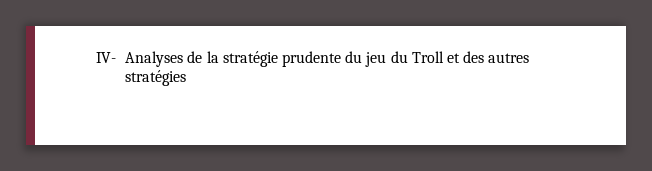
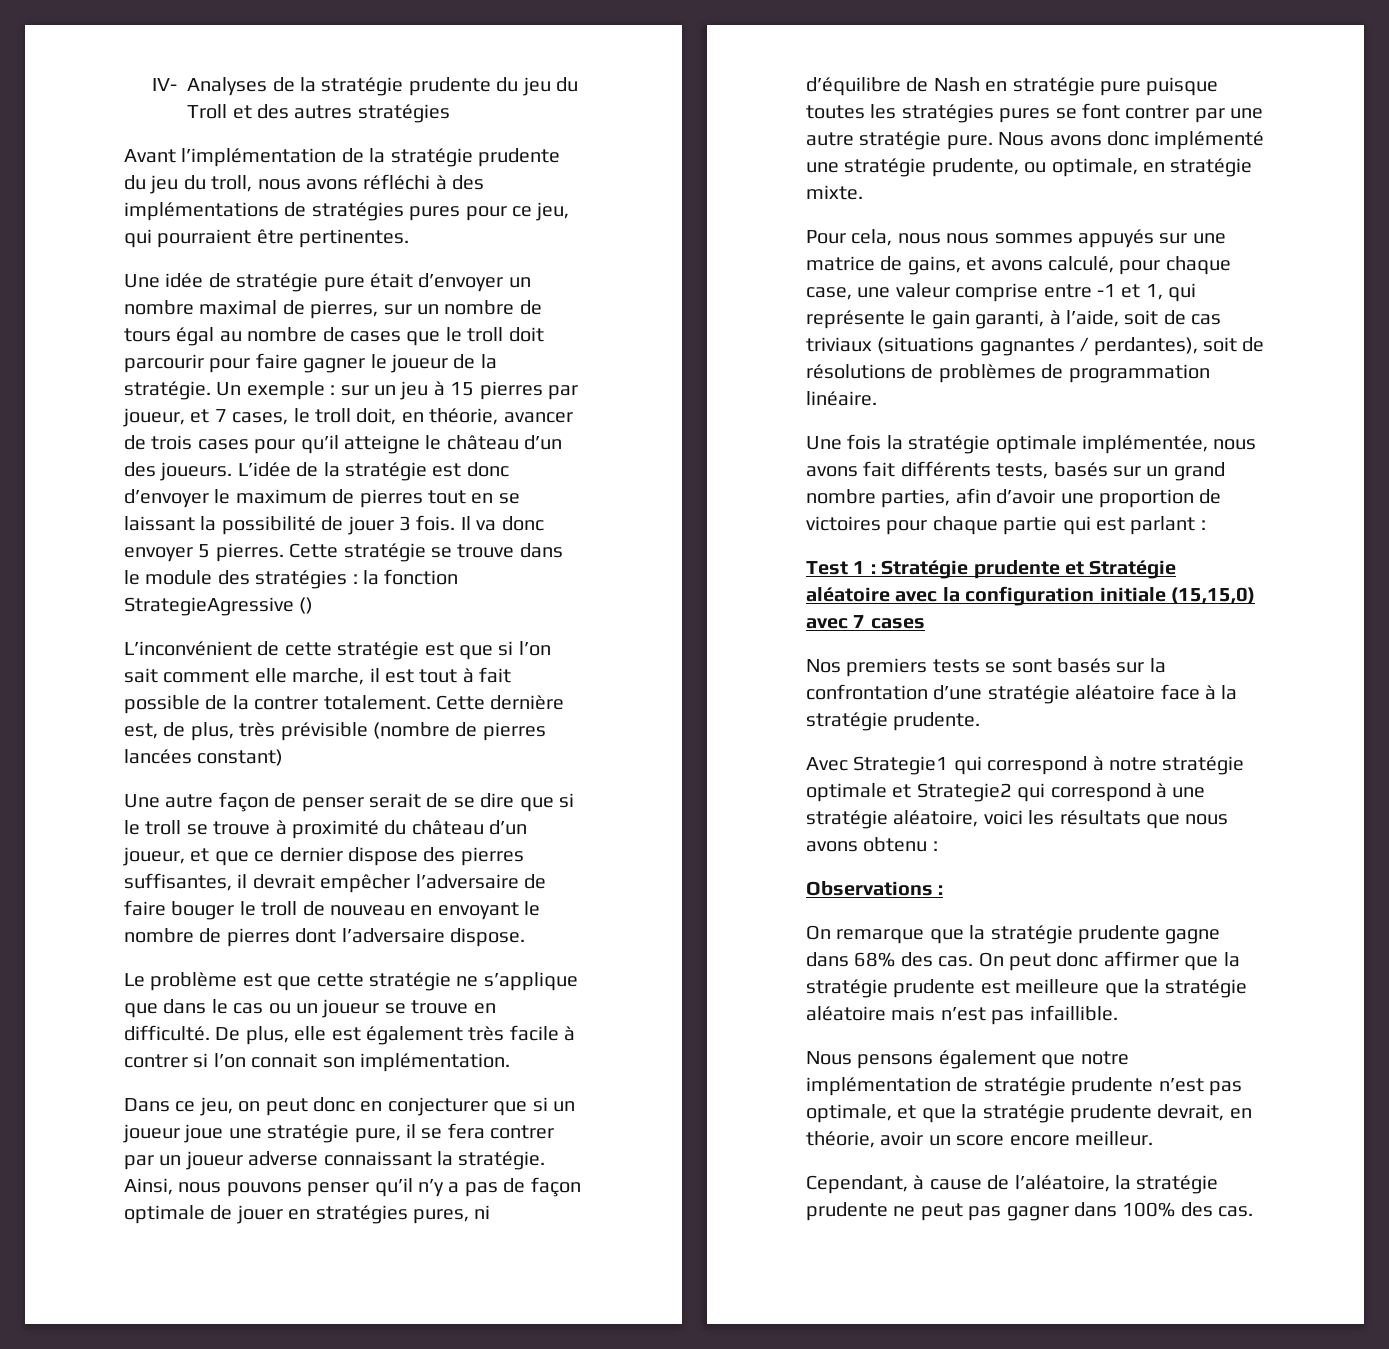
+ Avant l’implémentation de la stratégie prudente du jeu du troll, nous avons réfléchi à des implémentations de stratégies pures pour ce jeu, qui pourraient être pertinentes.
+ Une idée de stratégie pure était d’envoyer un nombre maximal de pierres, sur un nombre de tours égal au nombre de cases que le troll doit parcourir pour faire gagner le joueur de la stratégie. Un exemple : sur un jeu à 15 pierres par joueur, et 7 cases, le troll doit, en théorie, avancer de trois cases pour qu’il atteigne le château d’un des joueurs. L’idée de la stratégie est donc d’envoyer le maximum de pierres tout en se laissant la possibilité de jouer 3 fois. Il va donc envoyer 5 pierres. Cette stratégie se trouve dans le module des stratégies : la fonction StrategieAgressive ()
+ L’inconvénient de cette stratégie est que si l’on sait comment elle marche, il est tout à fait possible de la contrer totalement. Cette dernière est, de plus, très prévisible (nombre de pierres lancées constant)
+ Une autre façon de penser serait de se dire que si le troll se trouve à proximité du château d’un joueur, et que ce dernier dispose des pierres suffisantes, il devrait empêcher l’adversaire de faire bouger le troll de nouveau en envoyant le nombre de pierres dont l’adversaire dispose.
+ Le problème est que cette stratégie ne s’applique que dans le cas ou un joueur se trouve en difficulté. De plus, elle est également très facile à contrer si l’on connait son implémentation.
+ Dans ce jeu, on peut donc en conjecturer que si un joueur joue une stratégie pure, il se fera contrer par un joueur adverse connaissant la stratégie. Ainsi, nous pouvons penser qu’il n’y a pas de façon optimale de jouer en stratégies pures, ni d’équilibre de Nash en stratégie pure puisque toutes les stratégies pures se font contrer par une autre stratégie pure. Nous avons donc implémenté une stratégie prudente, ou optimale, en stratégie mixte.
+ Pour cela, nous nous sommes appuyés sur une matrice de gains, et avons calculé, pour chaque case, une valeur comprise entre -1 et 1, qui représente le gain garanti, à l’aide, soit de cas triviaux (situations gagnantes / perdantes), soit de résolutions de problèmes de programmation linéaire.
+ Une fois la stratégie optimale implémentée, nous avons fait différents tests, basés sur un grand nombre parties, afin d’avoir une proportion de victoires pour chaque partie qui est parlant :
+ Test 1 : Stratégie prudente et Stratégie aléatoire avec la configuration initiale (15,15,0) avec 7 cases
+ Nos premiers tests se sont basés sur la confrontation d’une stratégie aléatoire face à la stratégie prudente.
+ Avec Strategie1 qui correspond à notre stratégie optimale et Strategie2 qui correspond à une stratégie aléatoire, voici les résultats que nous avons obtenu :
+ Observations :
+ On remarque que la stratégie prudente gagne dans 68% des cas. On peut donc affirmer que la stratégie prudente est meilleure que la stratégie aléatoire mais n’est pas infaillible.
+ Nous pensons également que notre implémentation de stratégie prudente n’est pas optimale, et que la stratégie prudente devrait, en théorie, avoir un score encore meilleur.
+ Cependant, à cause de l’aléatoire, la stratégie prudente ne peut pas gagner dans 100% des cas.

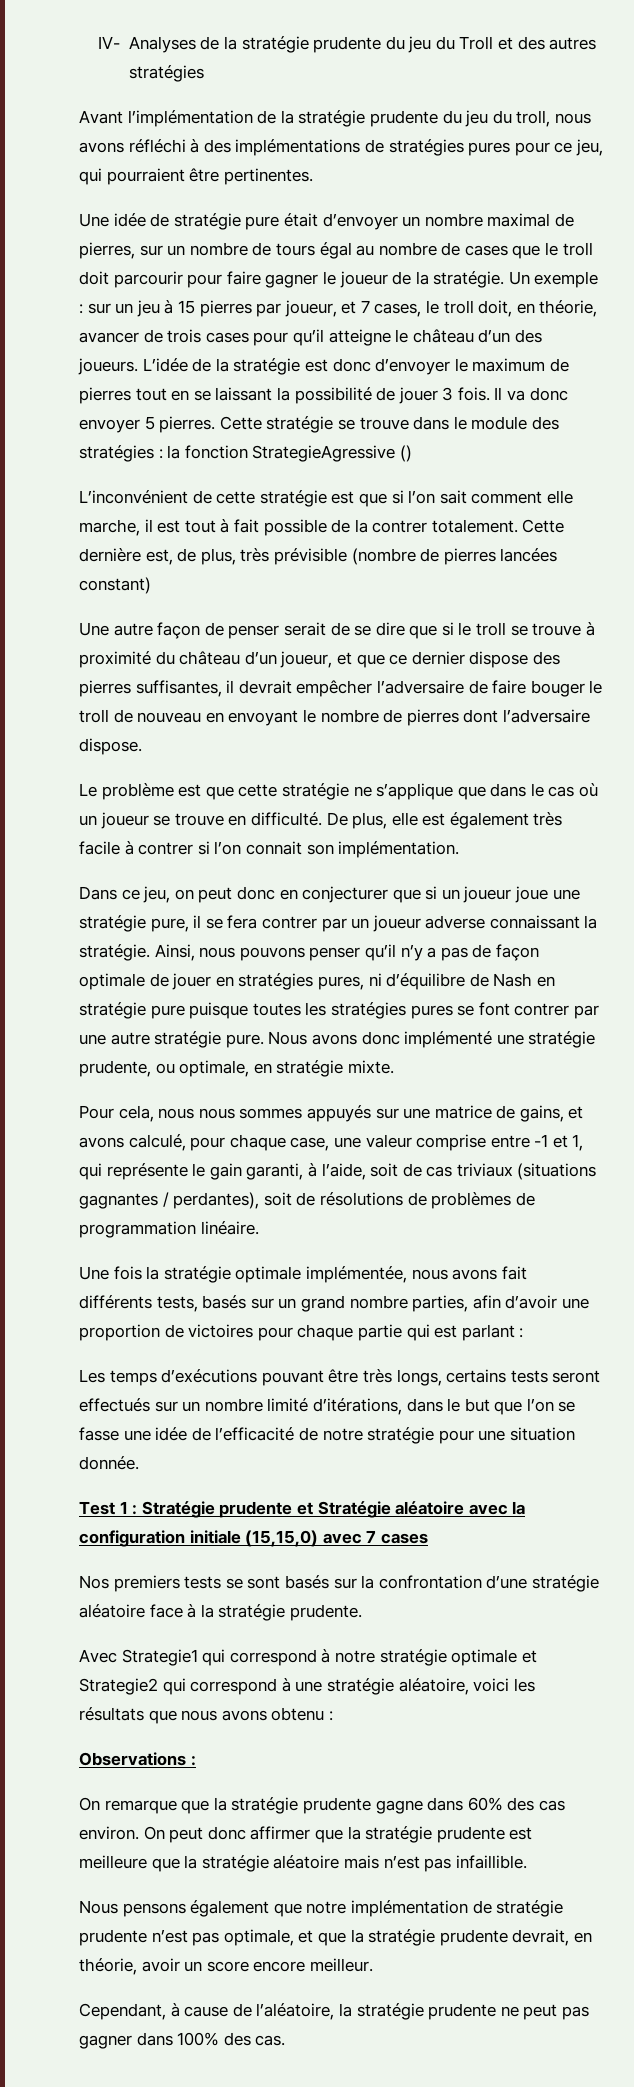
- Le problème est que cette stratégie ne s’applique que dans le cas ou un joueur se trouve en difficulté.
+ Le problème est que cette stratégie ne s’applique que dans le cas où un joueur se trouve en difficulté.
+ Les temps d’exécutions pouvant être très longs, certains tests seront effectués sur un nombre limité d’itérations, dans le but que l’on se fasse une idée de l’efficacité de notre stratégie pour une situation donnée.
- On remarque que la stratégie prudente gagne dans 68% des cas.
+ On remarque que la stratégie prudente gagne dans 60% des cas environ.

